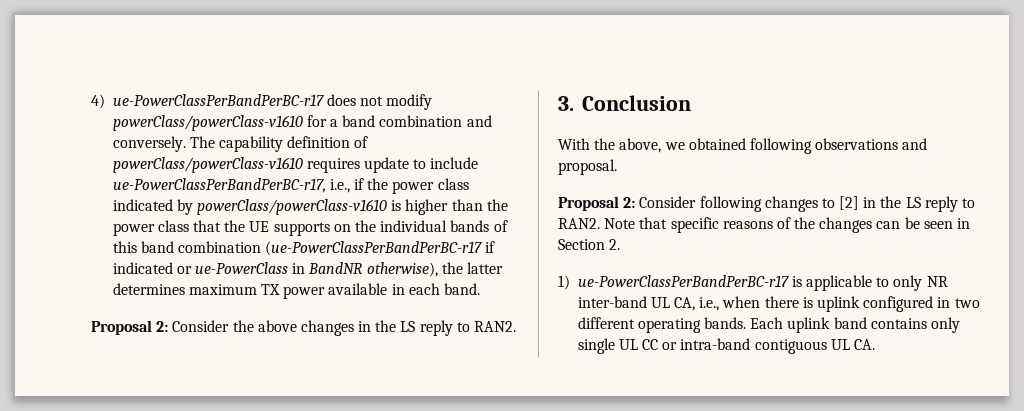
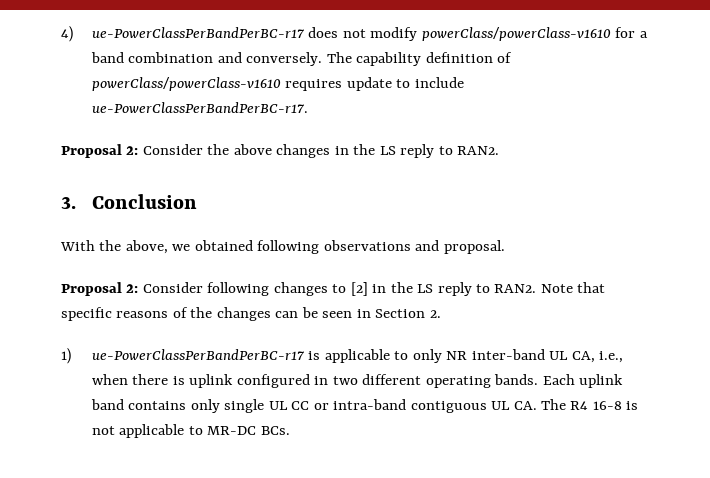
- The capability definition of powerClass/powerClass-v1610 requires update to include ue-PowerClassPerBandPerBC-r17, i.e., if the power class indicated by powerClass/powerClass-v1610 is higher than the power class that the UE supports on the individual bands of this band combination (ue-PowerClassPerBandPerBC-r17 if indicated or ue-PowerClass in BandNR otherwise), the latter determines maximum TX power available in each band.
+ The capability definition of powerClass/powerClass-v1610 requires update to include ue-PowerClassPerBandPerBC-r17.
- Each uplink band contains only single UL CC or intra-band contiguous UL CA.
+ Each uplink band contains only single UL CC or intra-band contiguous UL CA. The R4 16-8 is not applicable to MR-DC BCs.

